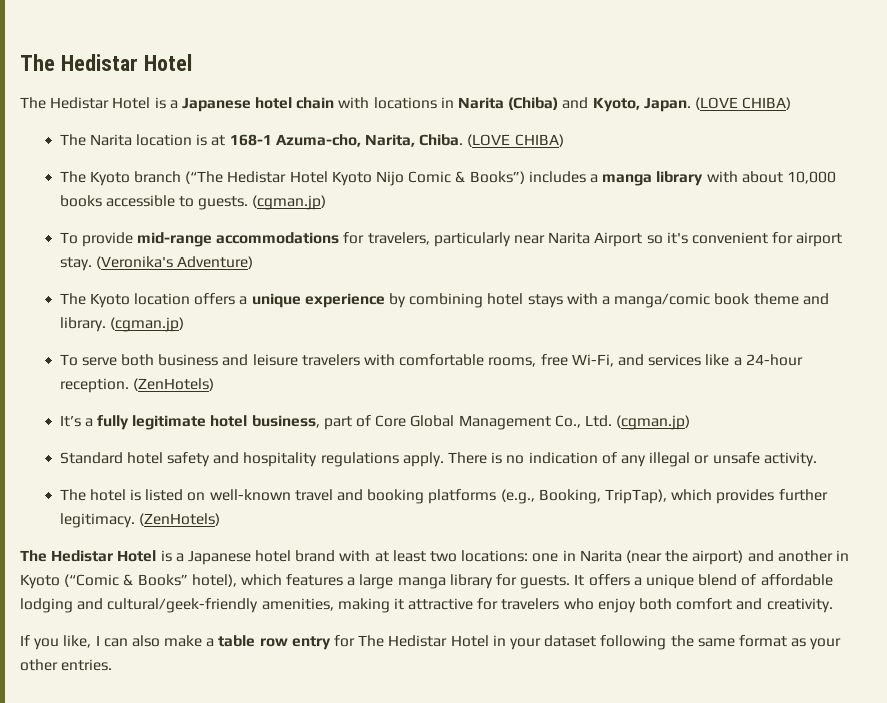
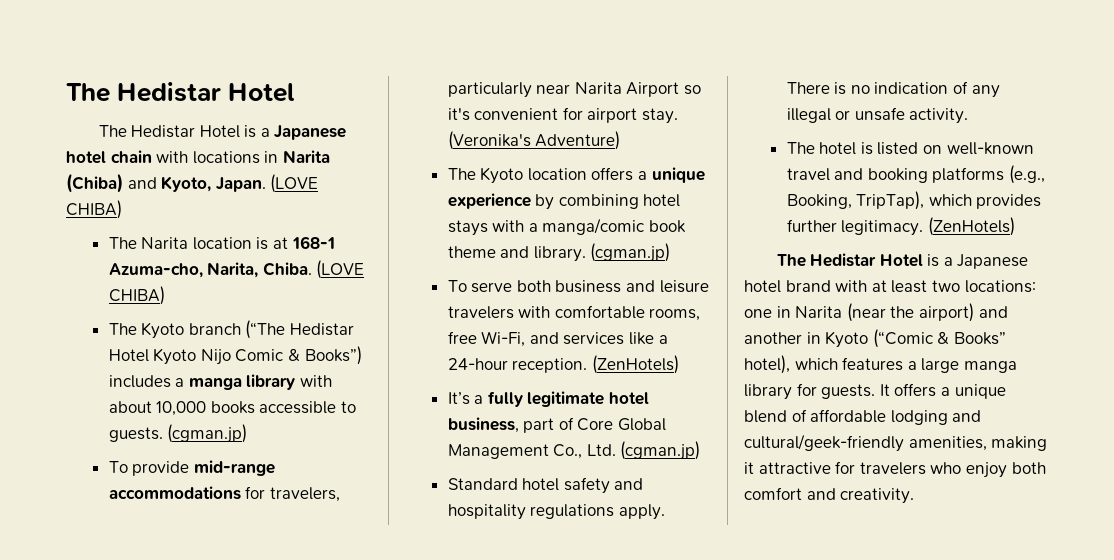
- If you like, I can also make a table row entry for The Hedistar Hotel in your dataset following the same format as your other entries.

